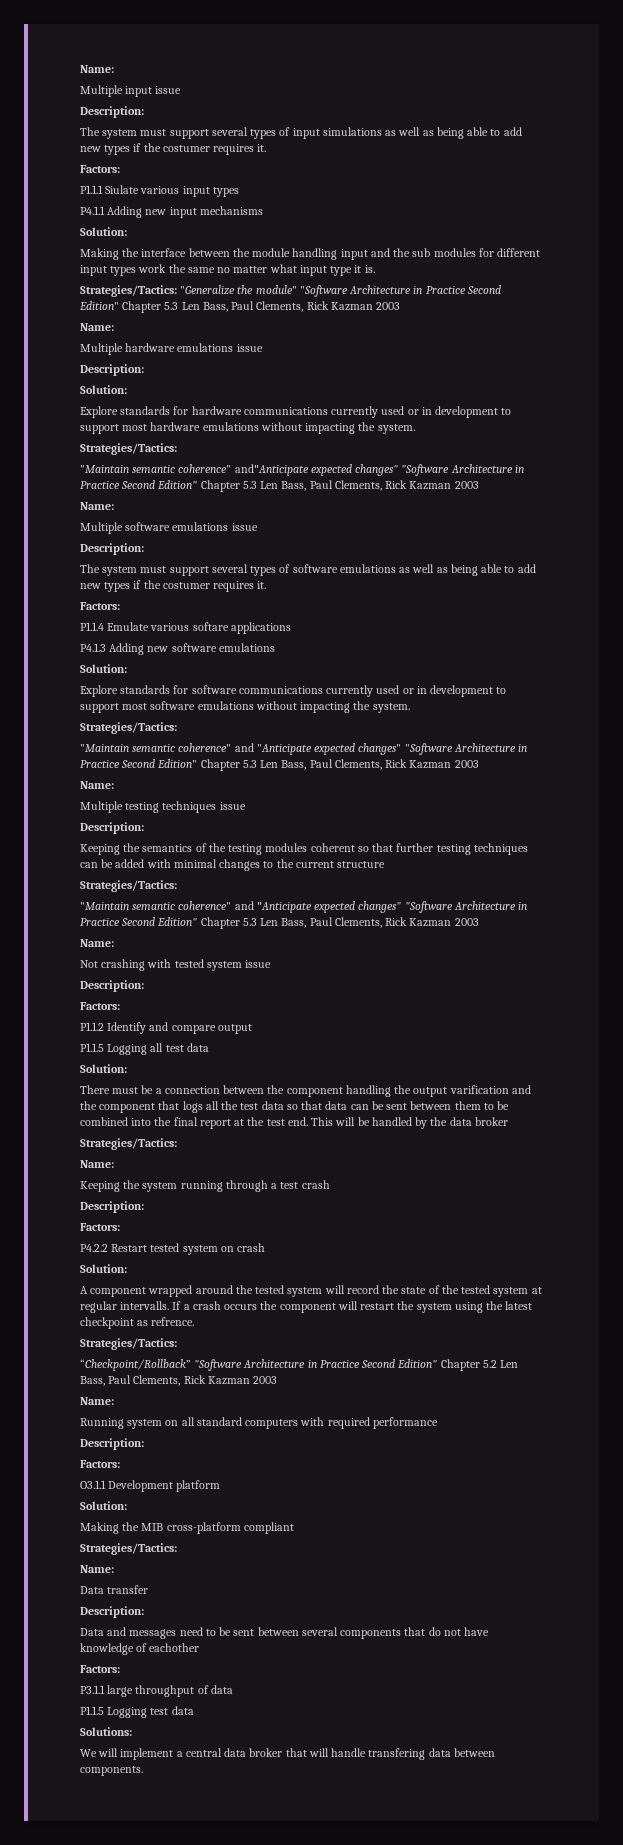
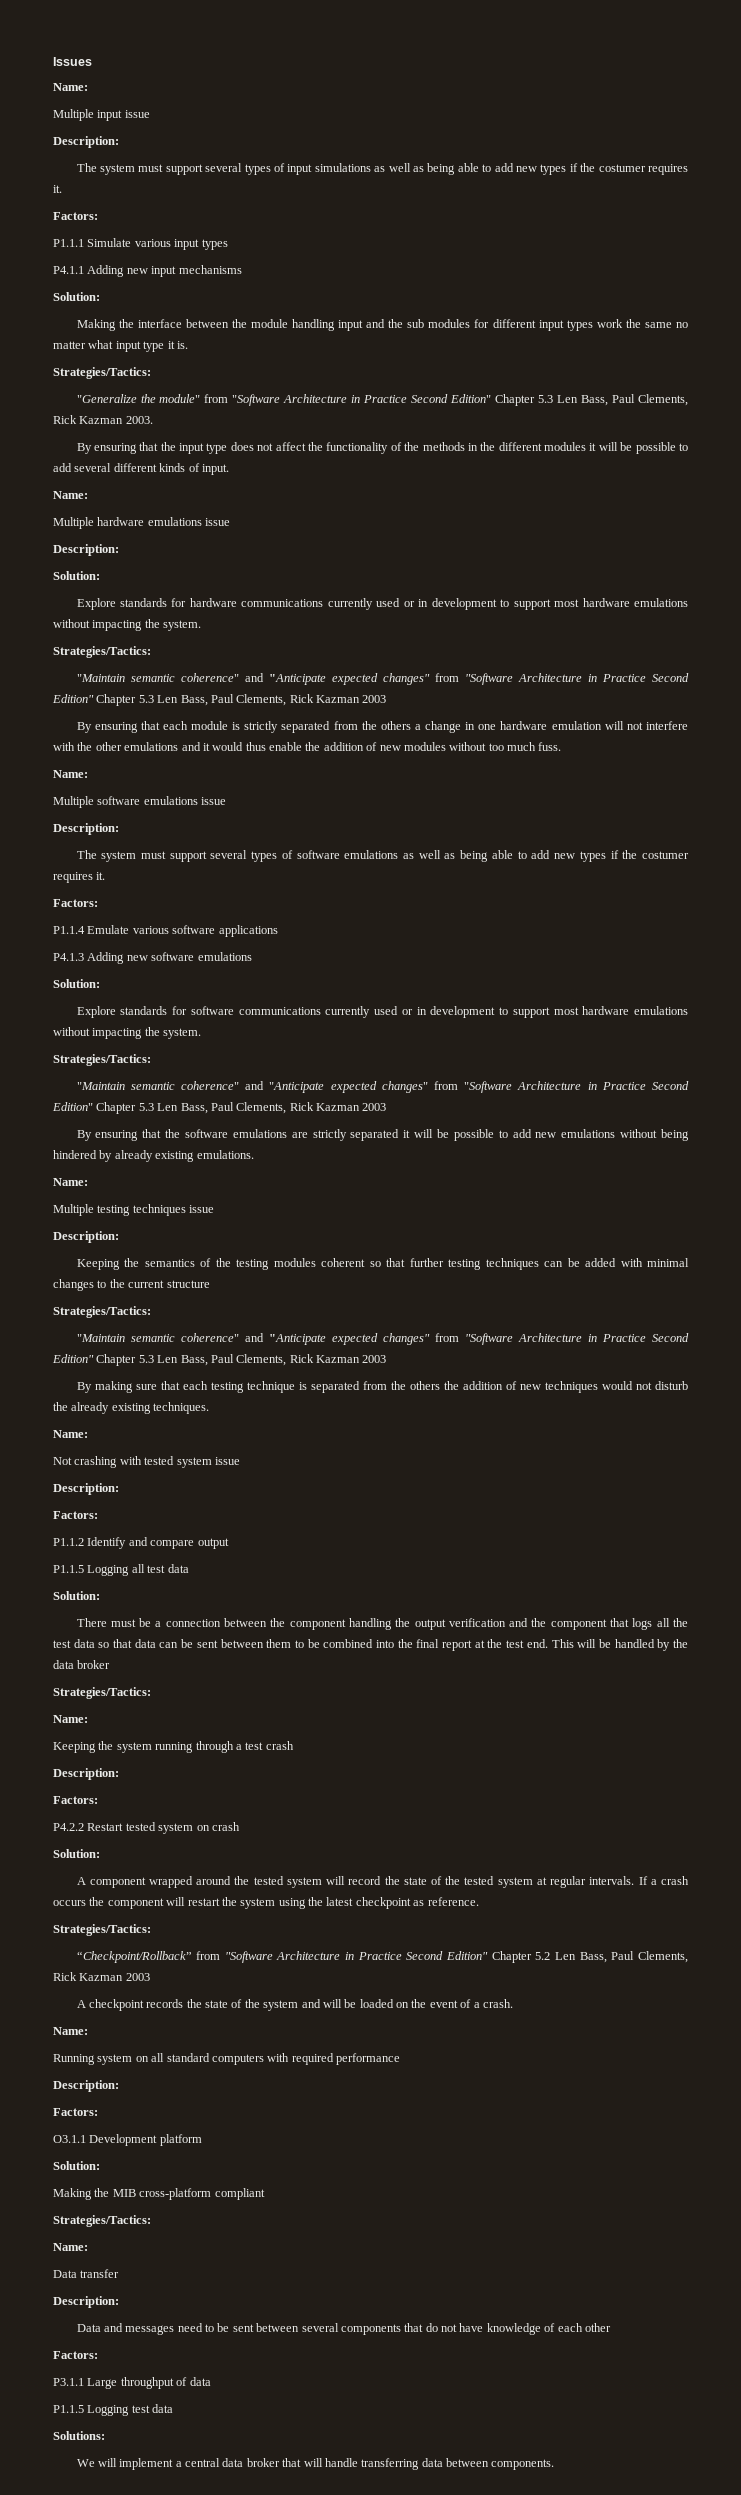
+ Issues
- P1.1.1 Siulate various input types
+ P1.1.1 Simulate various input types
  Making the interface between the module handling input and the sub modules for different input types work the same no matter what input type it is.
- Strategies/Tactics: "Generalize the module" "Software Architecture in Practice Second Edition" Chapter 5.3 Len Bass, Paul Clements, Rick Kazman 2003
+ Strategies/Tactics:
+ "Generalize the module" from "Software Architecture in Practice Second Edition" Chapter 5.3 Len Bass, Paul Clements, Rick Kazman 2003.
+ By ensuring that the input type does not affect the functionality of the methods in the different modules it will be possible to add several different kinds of input.
  Explore standards for hardware communications currently used or in development to support most hardware emulations without impacting the system.
  Strategies/Tactics:
- "Maintain semantic coherence" and"Anticipate expected changes" "Software Architecture in Practice Second Edition" Chapter 5.3 Len Bass, Paul Clements, Rick Kazman 2003
+ "Maintain semantic coherence" and "Anticipate expected changes" from "Software Architecture in Practice Second Edition" Chapter 5.3 Len Bass, Paul Clements, Rick Kazman 2003
+ By ensuring that each module is strictly separated from the others a change in one hardware emulation will not interfere with the other emulations and it would thus enable the addition of new modules without too much fuss.
- P1.1.4 Emulate various softare applications
+ P1.1.4 Emulate various software applications
- Explore standards for software communications currently used or in development to support most software emulations without impacting the system.
+ Explore standards for software communications currently used or in development to support most hardware emulations without impacting the system.
  Strategies/Tactics:
- "Maintain semantic coherence" and "Anticipate expected changes" "Software Architecture in Practice Second Edition" Chapter 5.3 Len Bass, Paul Clements, Rick Kazman 2003
+ "Maintain semantic coherence" and "Anticipate expected changes" from "Software Architecture in Practice Second Edition" Chapter 5.3 Len Bass, Paul Clements, Rick Kazman 2003
+ By ensuring that the software emulations are strictly separated it will be possible to add new emulations without being hindered by already existing emulations.
  Keeping the semantics of the testing modules coherent so that further testing techniques can be added with minimal changes to the current structure
  Strategies/Tactics:
- "Maintain semantic coherence" and "Anticipate expected changes" "Software Architecture in Practice Second Edition" Chapter 5.3 Len Bass, Paul Clements, Rick Kazman 2003
+ "Maintain semantic coherence" and "Anticipate expected changes" from "Software Architecture in Practice Second Edition" Chapter 5.3 Len Bass, Paul Clements, Rick Kazman 2003
+ By making sure that each testing technique is separated from the others the addition of new techniques would not disturb the already existing techniques.
- There must be a connection between the component handling the output varification and the component that logs all the test data so that data can be sent between them to be combined into the final report at the test end.
+ There must be a connection between the component handling the output verification and the component that logs all the test data so that data can be sent between them to be combined into the final report at the test end.
- A component wrapped around the tested system will record the state of the tested system at regular intervalls.
+ A component wrapped around the tested system will record the state of the tested system at regular intervals.
- If a crash occurs the component will restart the system using the latest checkpoint as refrence.
+ If a crash occurs the component will restart the system using the latest checkpoint as reference.
- “Checkpoint/Rollback” "Software Architecture in Practice Second Edition" Chapter 5.2 Len Bass, Paul Clements, Rick Kazman 2003
+ “Checkpoint/Rollback” from "Software Architecture in Practice Second Edition" Chapter 5.2 Len Bass, Paul Clements, Rick Kazman 2003
+ A checkpoint records the state of the system and will be loaded on the event of a crash.
- Data and messages need to be sent between several components that do not have knowledge of eachother
+ Data and messages need to be sent between several components that do not have knowledge of each other
- P3.1.1 large throughput of data
+ P3.1.1 Large throughput of data
- We will implement a central data broker that will handle transfering data between components.
+ We will implement a central data broker that will handle transferring data between components.

